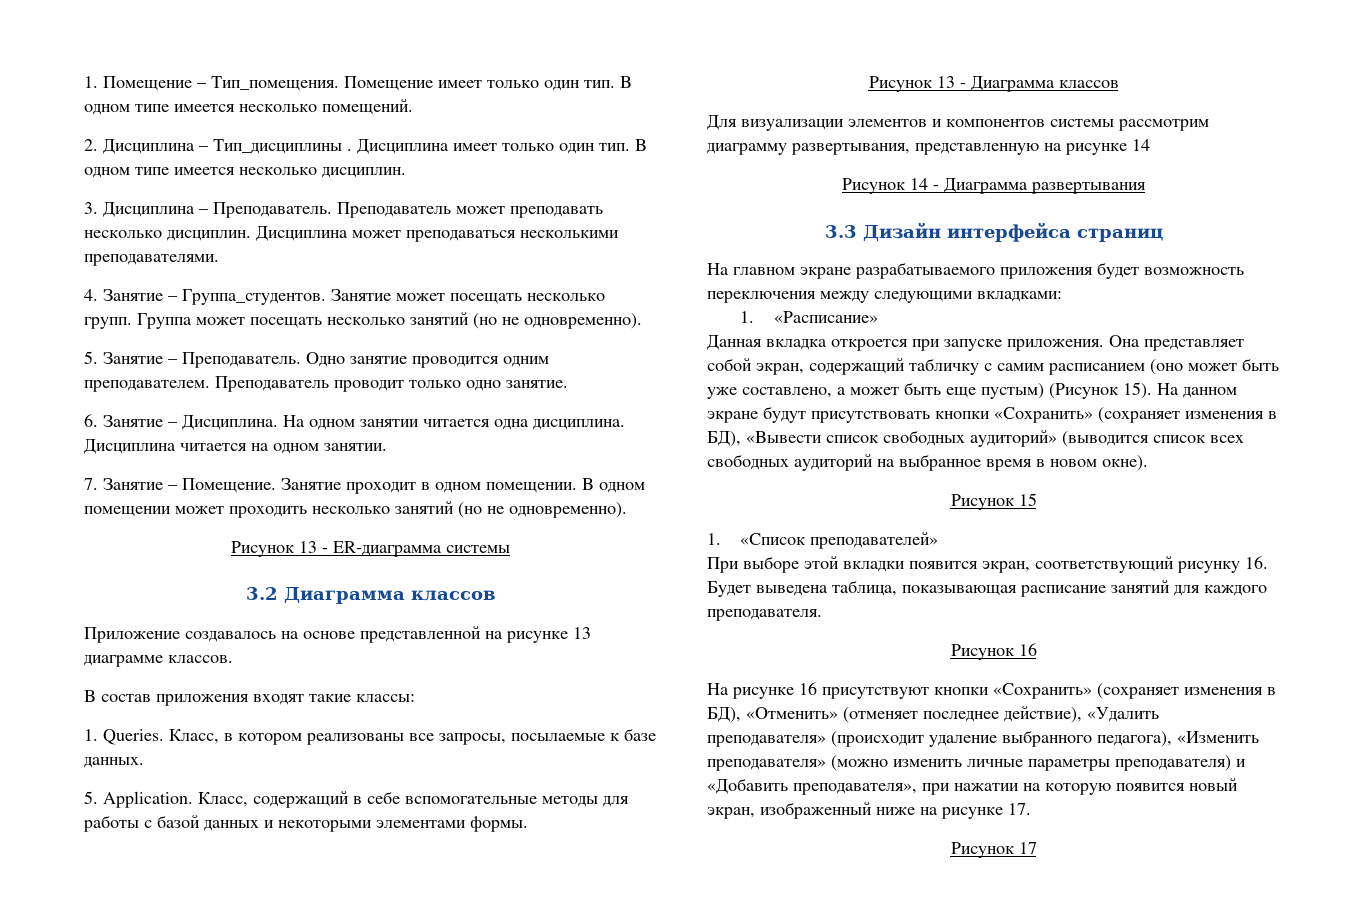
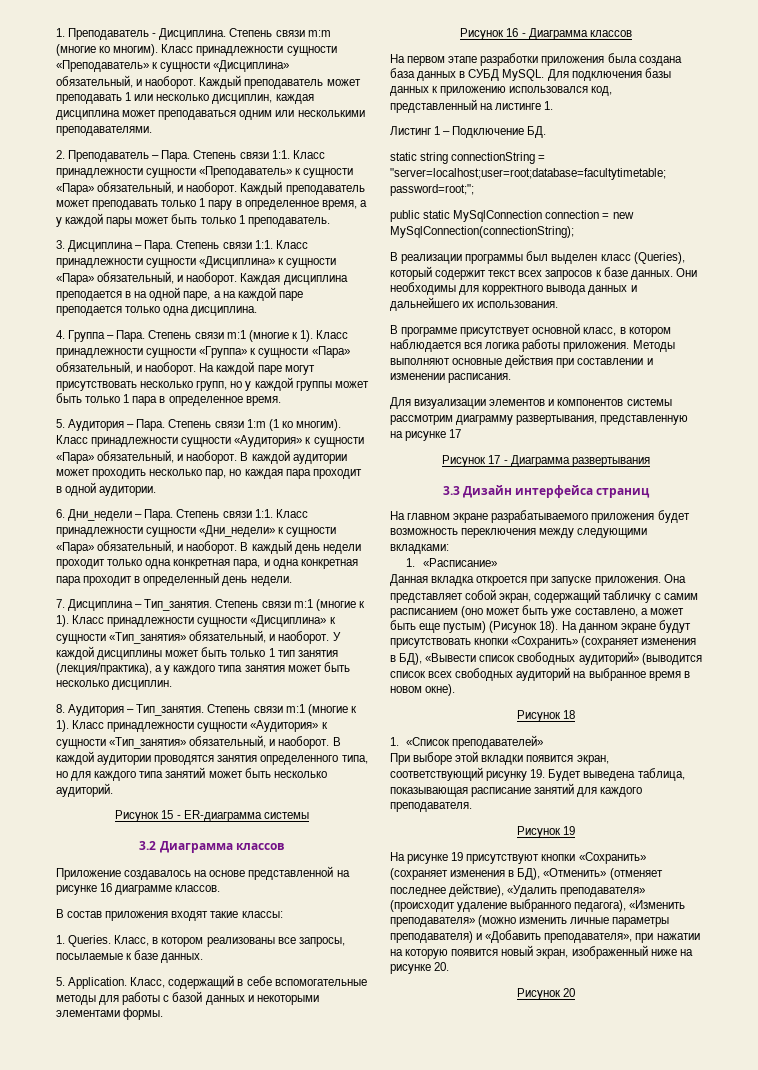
- 1. Помещение – Тип_помещения. Помещение имеет только один тип. В одном типе имеется несколько помещений.
- 2. Дисциплина – Тип_дисциплины . Дисциплина имеет только один тип. В одном типе имеется несколько дисциплин.
- 3. Дисциплина – Преподаватель. Преподаватель может преподавать несколько дисциплин. Дисциплина может преподаваться несколькими преподавателями.
- 4. Занятие – Группа_студентов. Занятие может посещать несколько групп. Группа может посещать несколько занятий (но не одновременно).
- 5. Занятие – Преподаватель. Одно занятие проводится одним преподавателем. Преподаватель проводит только одно занятие.
- 6. Занятие – Дисциплина. На одном занятии читается одна дисциплина. Дисциплина читается на одном занятии.
- 7. Занятие – Помещение. Занятие проходит в одном помещении. В одном помещении может проходить несколько занятий (но не одновременно).
- Рисунок 13 - ER-диаграмма системы
+ 1. Преподаватель - Дисциплина. Степень связи m:m (многие ко многим). Класс принадлежности сущности «Преподаватель» к сущности «Дисциплина» обязательный, и наоборот. Каждый преподаватель может преподавать 1 или несколько дисциплин, каждая дисциплина может преподаваться одним или несколькими преподавателями.
+ 2. Преподаватель – Пара. Степень связи 1:1. Класс принадлежности сущности «Преподаватель» к сущности «Пара» обязательный, и наоборот. Каждый преподаватель может преподавать только 1 пару в определенное время, а у каждой пары может быть только 1 преподаватель.
+ 3. Дисциплина – Пара. Степень связи 1:1. Класс принадлежности сущности «Дисциплина» к сущности «Пара» обязательный, и наоборот. Каждая дисциплина преподается в на одной паре, а на каждой паре преподается только одна дисциплина.
+ 4. Группа – Пара. Степень связи m:1 (многие к 1). Класс принадлежности сущности «Группа» к сущности «Пара» обязательный, и наоборот. На каждой паре могут присутствовать несколько групп, но у каждой группы может быть только 1 пара в определенное время.
+ 5. Аудитория – Пара. Степень связи 1:m (1 ко многим). Класс принадлежности сущности «Аудитория» к сущности «Пара» обязательный, и наоборот. В каждой аудитории может проходить несколько пар, но каждая пара проходит в одной аудитории.
+ 6. Дни_недели – Пара. Степень связи 1:1. Класс принадлежности сущности «Дни_недели» к сущности «Пара» обязательный, и наоборот. В каждый день недели проходит только одна конкретная пара, и одна конкретная пара проходит в определенный день недели.
+ 7. Дисциплина – Тип_занятия. Степень связи m:1 (многие к 1). Класс принадлежности сущности «Дисциплина» к сущности «Тип_занятия» обязательный, и наоборот. У каждой дисциплины может быть только 1 тип занятия (лекция/практика), а у каждого типа занятия может быть несколько дисциплин.
+ 8. Аудитория – Тип_занятия. Степень связи m:1 (многие к 1). Класс принадлежности сущности «Аудитория» к сущности «Тип_занятия» обязательный, и наоборот. В каждой аудитории проводятся занятия определенного типа, но для каждого типа занятий может быть несколько аудиторий.
+ Рисунок 15 - ER-диаграмма системы
- Приложение создавалось на основе представленной на рисунке 13 диаграмме классов.
+ Приложение создавалось на основе представленной на рисунке 16 диаграмме классов.
- Рисунок 13 - Диаграмма классов
+ Рисунок 16 - Диаграмма классов
+ На первом этапе разработки приложения была создана база данных в СУБД MySQL. Для подключения базы данных к приложению использовался код, представленный на листинге 1.
+ Листинг 1 – Подключение БД.
+ static string connectionString = "server=localhost;user=root;database=facultytimetable; password=root;";
+ public static MySqlConnection connection = new MySqlConnection(connectionString);
+ В реализации программы был выделен класс (Queries), который содержит текст всех запросов к базе данных. Они необходимы для корректного вывода данных и дальнейшего их использования.
+ В программе присутствует основной класс, в котором наблюдается вся логика работы приложения. Методы выполняют основные действия при составлении и изменении расписания.
- Для визуализации элементов и компонентов системы рассмотрим диаграмму развертывания, представленную на рисунке 14
- Рисунок 14 - Диаграмма развертывания
+ Для визуализации элементов и компонентов системы рассмотрим диаграмму развертывания, представленную на рисунке 17
+ Рисунок 17 - Диаграмма развертывания
- Она представляет собой экран, содержащий табличку с самим расписанием (оно может быть уже составлено, а может быть еще пустым) (Рисунок 15).
+ Она представляет собой экран, содержащий табличку с самим расписанием (оно может быть уже составлено, а может быть еще пустым) (Рисунок 18).
- Рисунок 15
+ Рисунок 18
- При выборе этой вкладки появится экран, соответствующий рисунку 16. Будет выведена таблица, показывающая расписание занятий для каждого преподавателя.
+ При выборе этой вкладки появится экран, соответствующий рисунку 19. Будет выведена таблица, показывающая расписание занятий для каждого преподавателя.
- Рисунок 16
+ Рисунок 19
- На рисунке 16 присутствуют кнопки «Сохранить» (сохраняет изменения в БД), «Отменить» (отменяет последнее действие), «Удалить преподавателя» (происходит удаление выбранного педагога), «Изменить преподавателя» (можно изменить личные параметры преподавателя) и «Добавить преподавателя», при нажатии на которую появится новый экран, изображенный ниже на рисунке 17.
- Рисунок 17
+ На рисунке 19 присутствуют кнопки «Сохранить» (сохраняет изменения в БД), «Отменить» (отменяет последнее действие), «Удалить преподавателя» (происходит удаление выбранного педагога), «Изменить преподавателя» (можно изменить личные параметры преподавателя) и «Добавить преподавателя», при нажатии на которую появится новый экран, изображенный ниже на рисунке 20.
+ Рисунок 20

